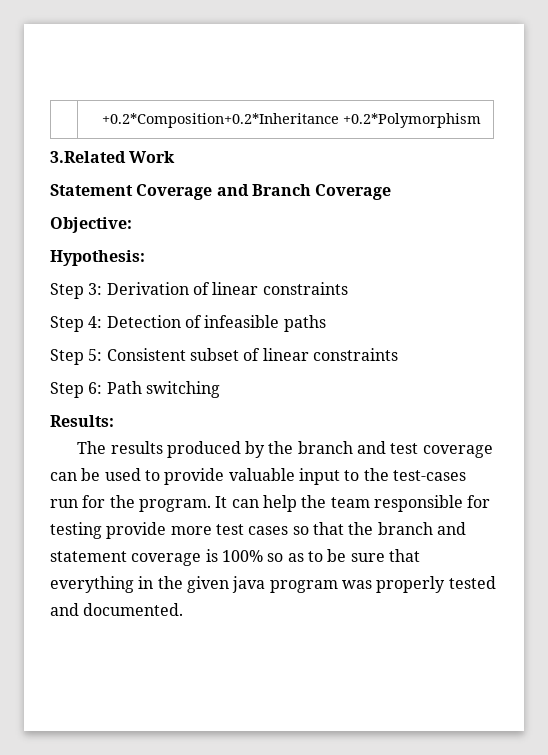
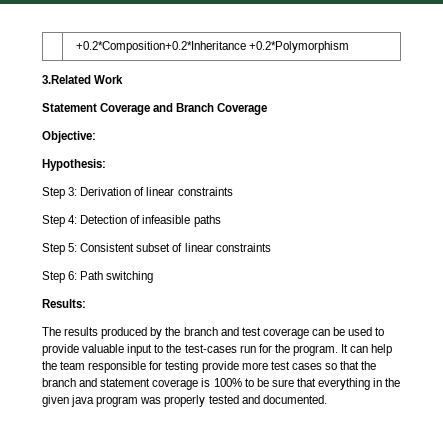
- It can help the team responsible for testing provide more test cases so that the branch and statement coverage is 100% so as to be sure that everything in the given java program was properly tested and documented.
+ It can help the team responsible for testing provide more test cases so that the branch and statement coverage is 100% to be sure that everything in the given java program was properly tested and documented.

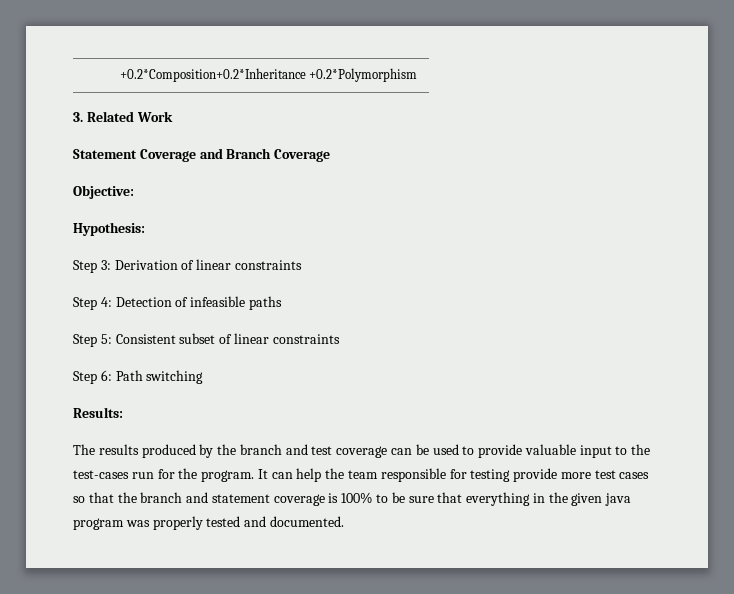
- 3.Related Work
+ 3. Related Work

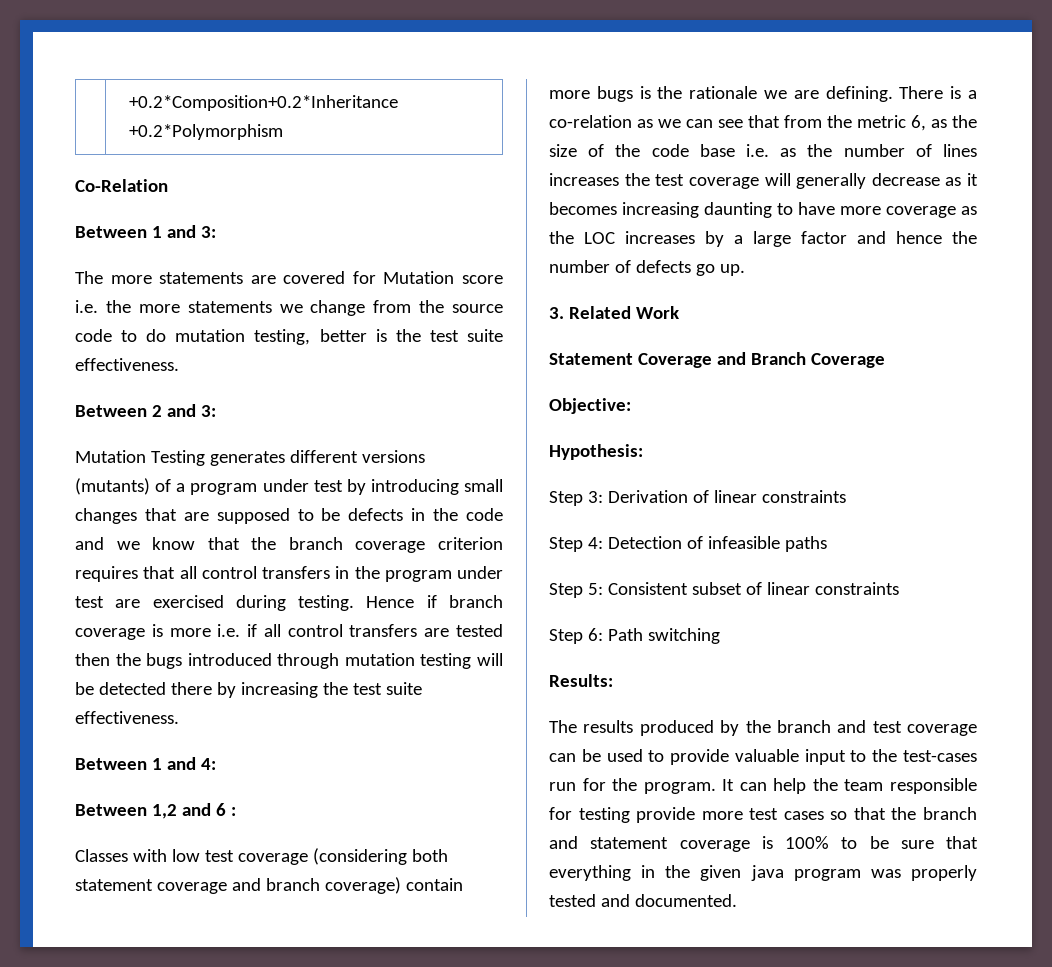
+ Co-Relation
+ Between 1 and 3:
+ The more statements are covered for Mutation score i.e. the more statements we change from the source code to do mutation testing, better is the test suite effectiveness.
+ Between 2 and 3:
+ Mutation Testing generates different versions (mutants) of a program under test by introducing small changes that are supposed to be defects in the code and we know that the branch coverage criterion requires that all control transfers in the program under test are exercised during testing. Hence if branch coverage is more i.e. if all control transfers are tested then the bugs introduced through mutation testing will be detected there by increasing the test suite effectiveness.
+ Between 1 and 4:
+ Between 1,2 and 6 :
+ Classes with low test coverage (considering both statement coverage and branch coverage) contain more bugs is the rationale we are defining. There is a co-relation as we can see that from the metric 6, as the size of the code base i.e. as the number of lines increases the test coverage will generally decrease as it becomes increasing daunting to have more coverage as the LOC increases by a large factor and hence the number of defects go up.

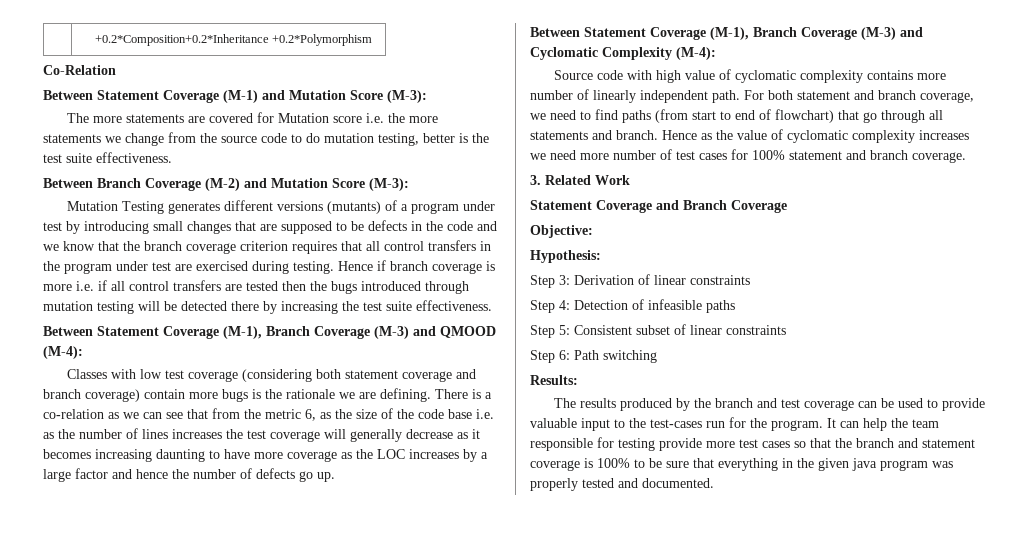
- Between 1 and 3:
+ Between Statement Coverage (M-1) and Mutation Score (M-3):
- Between 2 and 3:
+ Between Branch Coverage (M-2) and Mutation Score (M-3):
- Between 1 and 4:
- Between 1,2 and 6 :
+ Between Statement Coverage (M-1), Branch Coverage (M-3) and QMOOD (M-4):
+ Between Statement Coverage (M-1), Branch Coverage (M-3) and Cyclomatic Complexity (M-4):
+ Source code with high value of cyclomatic complexity contains more number of linearly independent path. For both statement and branch coverage, we need to find paths (from start to end of flowchart) that go through all statements and branch. Hence as the value of cyclomatic complexity increases we need more number of test cases for 100% statement and branch coverage.

